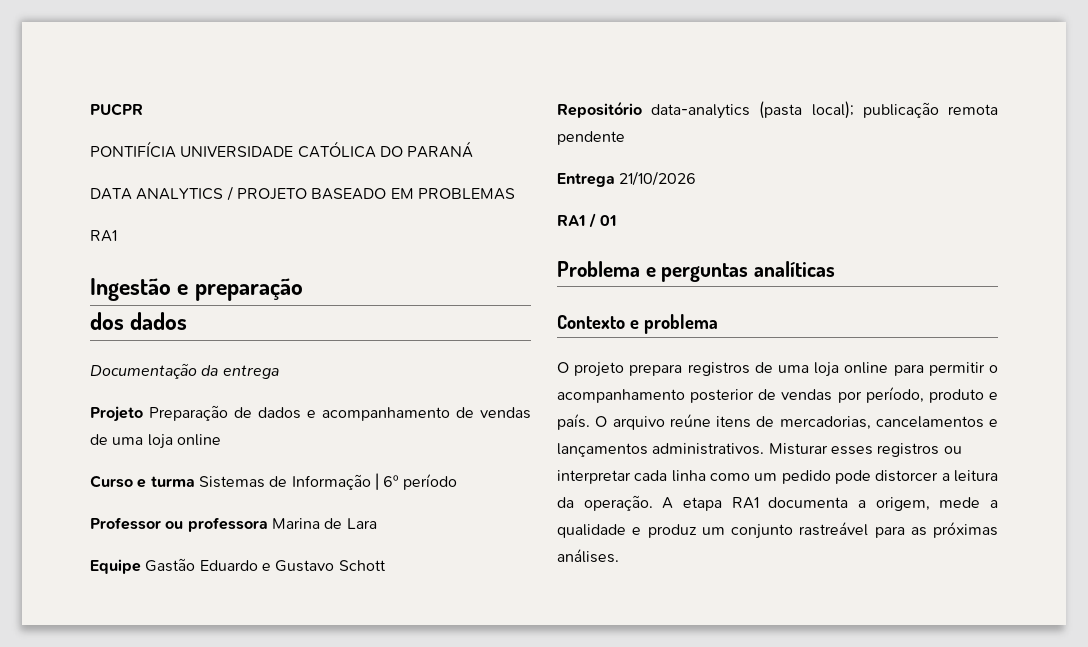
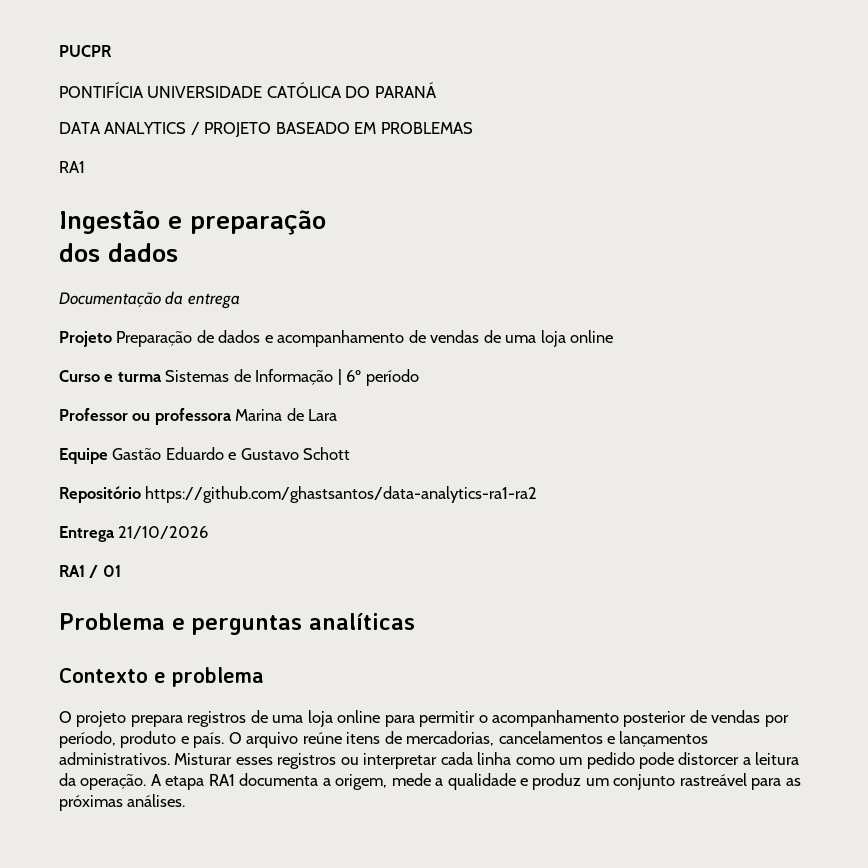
- Repositório data-analytics (pasta local); publicação remota pendente
+ Repositório https://github.com/ghastsantos/data-analytics-ra1-ra2

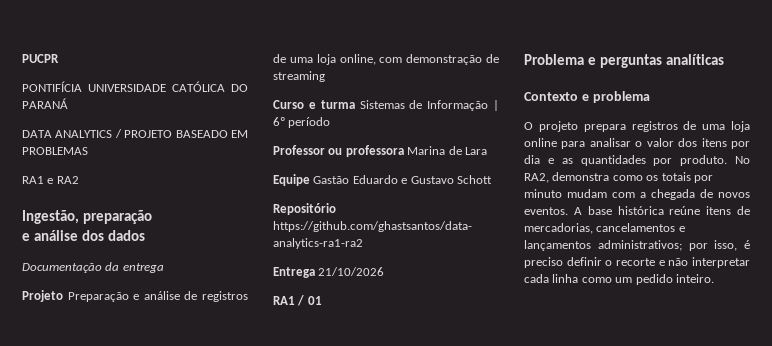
  DATA ANALYTICS / PROJETO BASEADO EM PROBLEMAS
- RA1
- Ingestão e preparação
+ RA1 e RA2
+ Ingestão, preparação
- dos dados
+ e análise dos dados
- Projeto Preparação de dados e acompanhamento de vendas de uma loja online
+ Projeto Preparação e análise de registros de uma loja online, com demonstração de streaming
- O projeto prepara registros de uma loja online para permitir o acompanhamento posterior de vendas por período, produto e país. O arquivo reúne itens de mercadorias, cancelamentos e lançamentos administrativos. Misturar esses registros ou interpretar cada linha como um pedido pode distorcer a leitura da operação. A etapa RA1 documenta a origem, mede a qualidade e produz um conjunto rastreável para as próximas análises.
+ O projeto prepara registros de uma loja online para analisar o valor dos itens por dia e as quantidades por produto. No RA2, demonstra como os totais por minuto mudam com a chegada de novos eventos. A base histórica reúne itens de mercadorias, cancelamentos e lançamentos administrativos; por isso, é preciso definir o recorte e não interpretar cada linha como um pedido inteiro.

